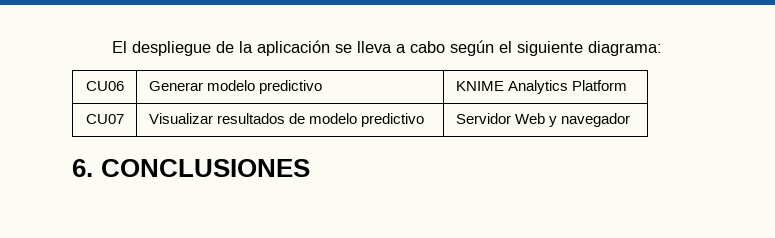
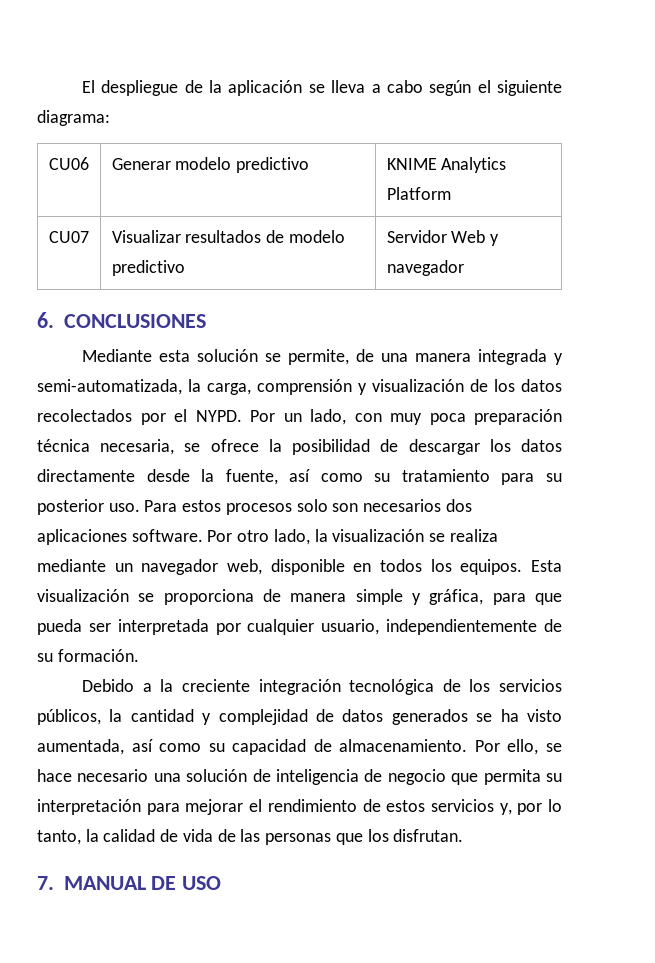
+ Mediante esta solución se permite, de una manera integrada y semi-automatizada, la carga, comprensión y visualización de los datos recolectados por el NYPD. Por un lado, con muy poca preparación técnica necesaria, se ofrece la posibilidad de descargar los datos directamente desde la fuente, así como su tratamiento para su posterior uso. Para estos procesos solo son necesarios dos aplicaciones software. Por otro lado, la visualización se realiza mediante un navegador web, disponible en todos los equipos. Esta visualización se proporciona de manera simple y gráfica, para que pueda ser interpretada por cualquier usuario, independientemente de su formación.
+ Debido a la creciente integración tecnológica de los servicios públicos, la cantidad y complejidad de datos generados se ha visto aumentada, así como su capacidad de almacenamiento. Por ello, se hace necesario una solución de inteligencia de negocio que permita su interpretación para mejorar el rendimiento de estos servicios y, por lo tanto, la calidad de vida de las personas que los disfrutan.
+ 7. MANUAL DE USO

